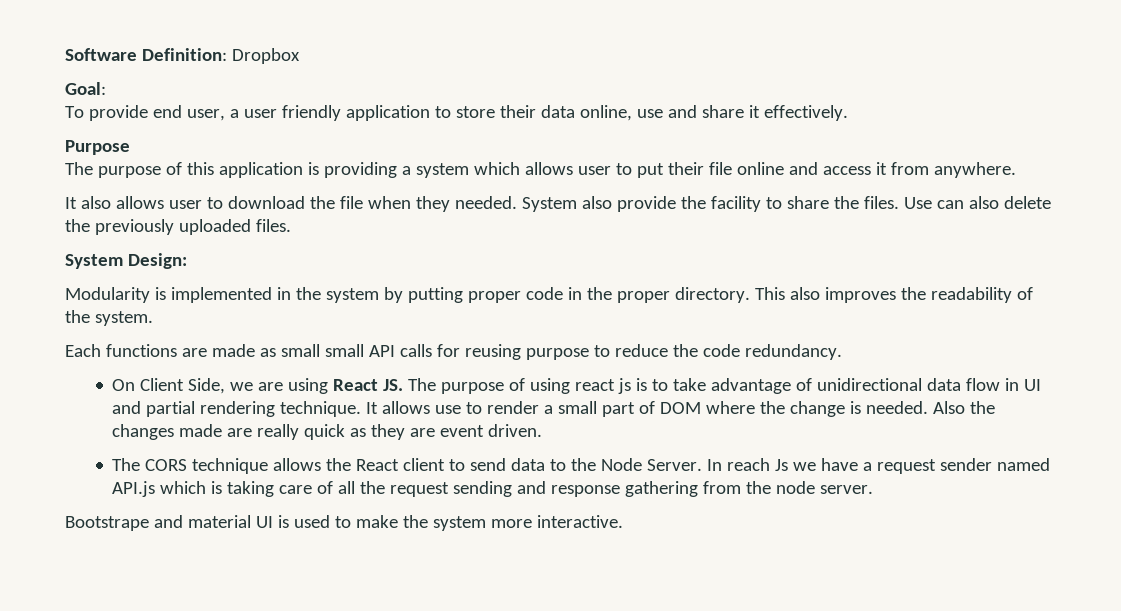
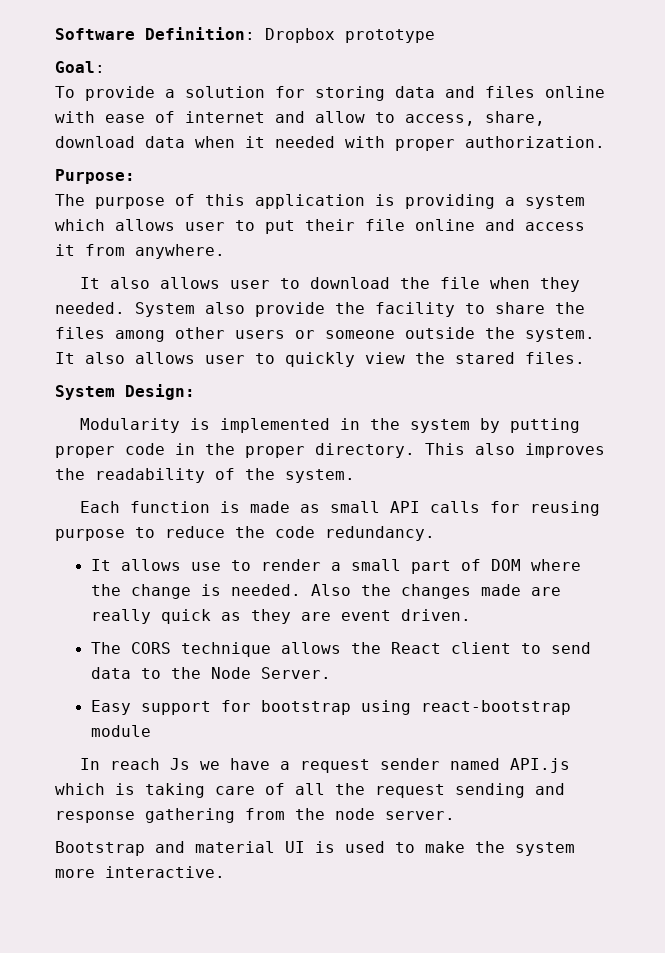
- Software Definition: Dropbox
+ Software Definition: Dropbox prototype
- To provide end user, a user friendly application to store their data online, use and share it effectively.
- Purpose
+ To provide a solution for storing data and files online with ease of internet and allow to access, share, download data when it needed with proper authorization.
+ Purpose:
- System also provide the facility to share the files. Use can also delete the previously uploaded files.
+ System also provide the facility to share the files among other users or someone outside the system. It also allows user to quickly view the stared files.
- Each functions are made as small small API calls for reusing purpose to reduce the code redundancy.
+ Each function is made as small API calls for reusing purpose to reduce the code redundancy.
- On Client Side, we are using React JS. The purpose of using react js is to take advantage of unidirectional data flow in UI and partial rendering technique.
- The CORS technique allows the React client to send data to the Node Server. In reach Js we have a request sender named API.js which is taking care of all the request sending and response gathering from the node server.
+ The CORS technique allows the React client to send data to the Node Server.
+ Easy support for bootstrap using react-bootstrap module
+ In reach Js we have a request sender named API.js which is taking care of all the request sending and response gathering from the node server.
- Bootstrape and material UI is used to make the system more interactive.
+ Bootstrap and material UI is used to make the system more interactive.

